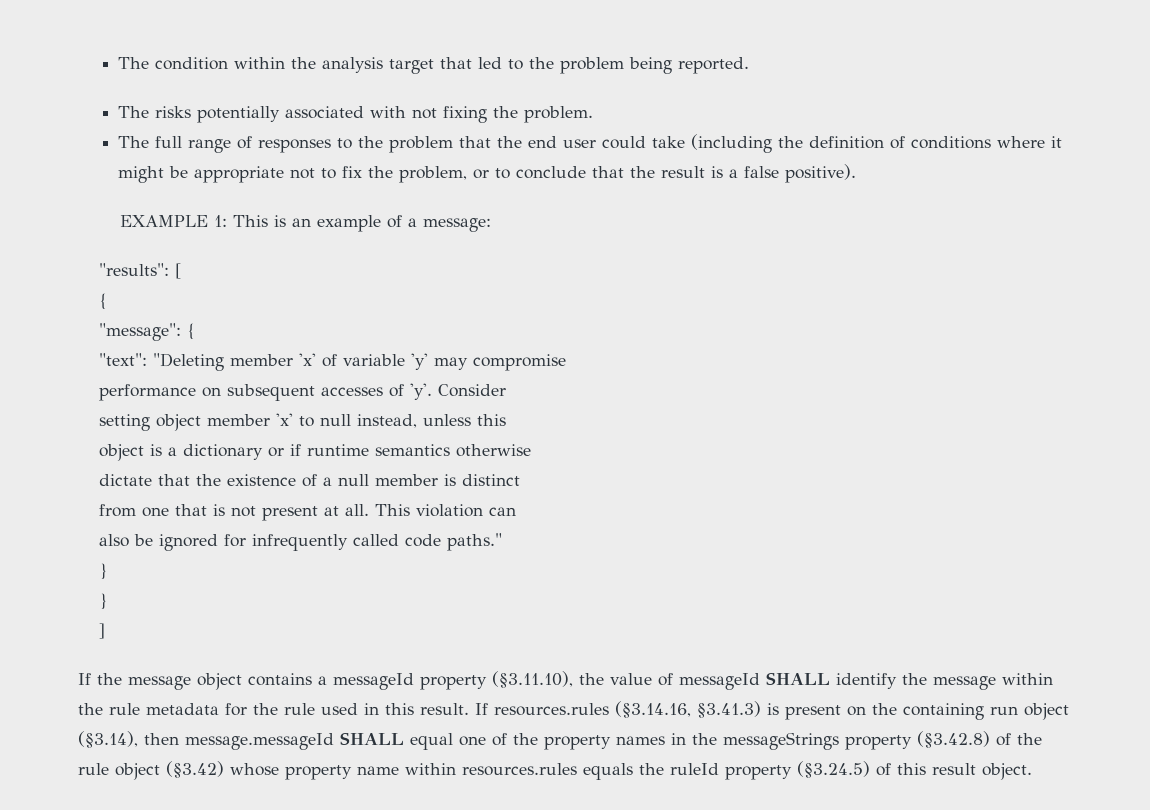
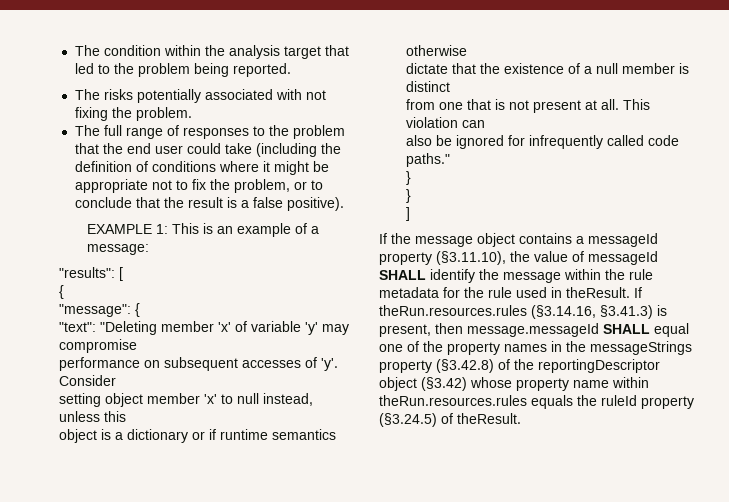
- If the message object contains a messageId property (§3.11.10), the value of messageId SHALL identify the message within the rule metadata for the rule used in this result. If resources.rules (§3.14.16, §3.41.3) is present on the containing run object (§3.14), then message.messageId SHALL equal one of the property names in the messageStrings property (§3.42.8) of the rule object (§3.42) whose property name within resources.rules equals the ruleId property (§3.24.5) of this result object.
+ If the message object contains a messageId property (§3.11.10), the value of messageId SHALL identify the message within the rule metadata for the rule used in theResult. If theRun.resources.rules (§3.14.16, §3.41.3) is present, then message.messageId SHALL equal one of the property names in the messageStrings property (§3.42.8) of the reportingDescriptor object (§3.42) whose property name within theRun.resources.rules equals the ruleId property (§3.24.5) of theResult.

